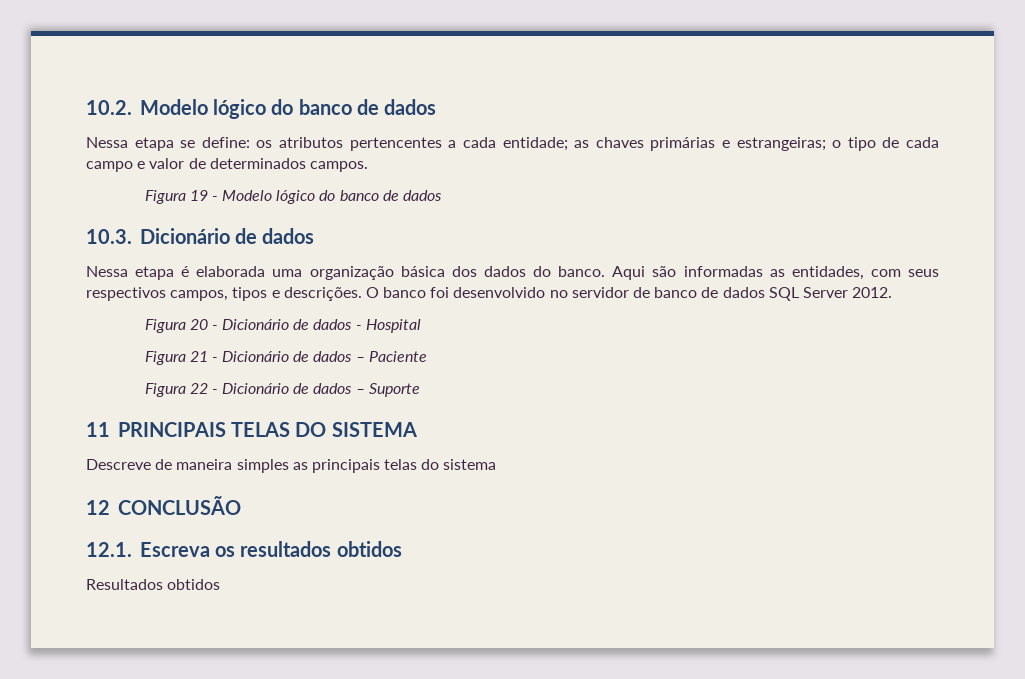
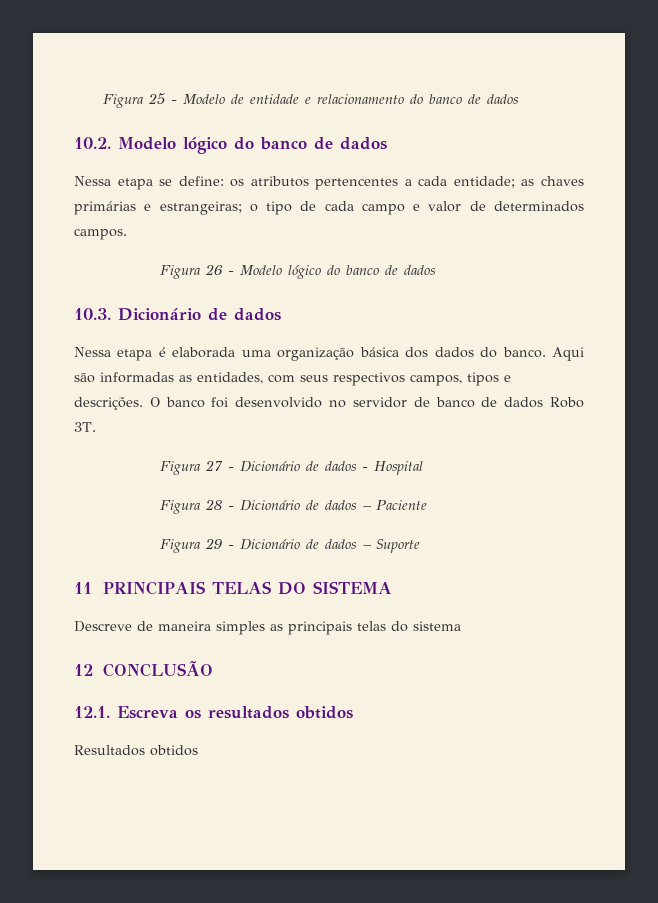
+ Figura 25 - Modelo de entidade e relacionamento do banco de dados
- Figura 19 - Modelo lógico do banco de dados
+ Figura 26 - Modelo lógico do banco de dados
- O banco foi desenvolvido no servidor de banco de dados SQL Server 2012.
- Figura 20 - Dicionário de dados - Hospital
+ O banco foi desenvolvido no servidor de banco de dados Robo 3T.
+ Figura 27 - Dicionário de dados - Hospital
- Figura 21 - Dicionário de dados – Paciente
+ Figura 28 - Dicionário de dados – Paciente
- Figura 22 - Dicionário de dados – Suporte
+ Figura 29 - Dicionário de dados – Suporte

